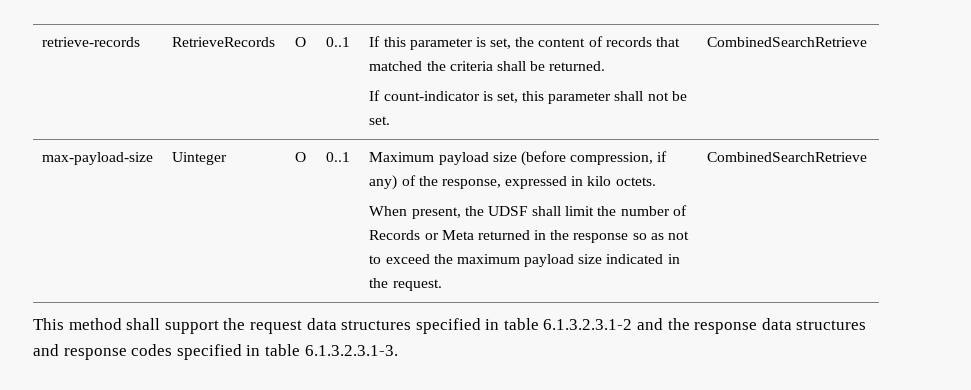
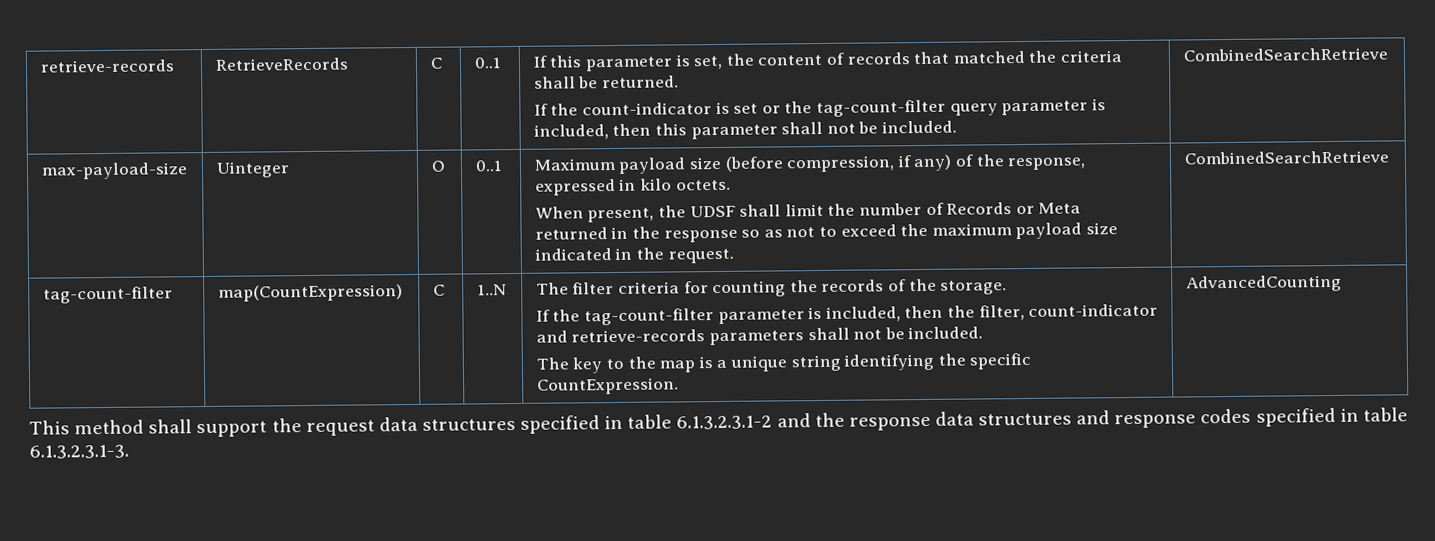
- retrieve-records | RetrieveRecords | O | 0..1 | If this parameter is set, the content of records that matched the criteria shall be returned.
- If count-indicator is set, this parameter shall not be set. | CombinedSearchRetrieve
+ retrieve-records | RetrieveRecords | C | 0..1 | If this parameter is set, the content of records that matched the criteria shall be returned.
+ If the count-indicator is set or the tag-count-filter query parameter is included, then this parameter shall not be included. | CombinedSearchRetrieve
+ tag-count-filter | map(CountExpression) | C | 1..N | The filter criteria for counting the records of the storage.
+ If the tag-count-filter parameter is included, then the filter, count-indicator and retrieve-records parameters shall not be included.
+ The key to the map is a unique string identifying the specific CountExpression. | AdvancedCounting

